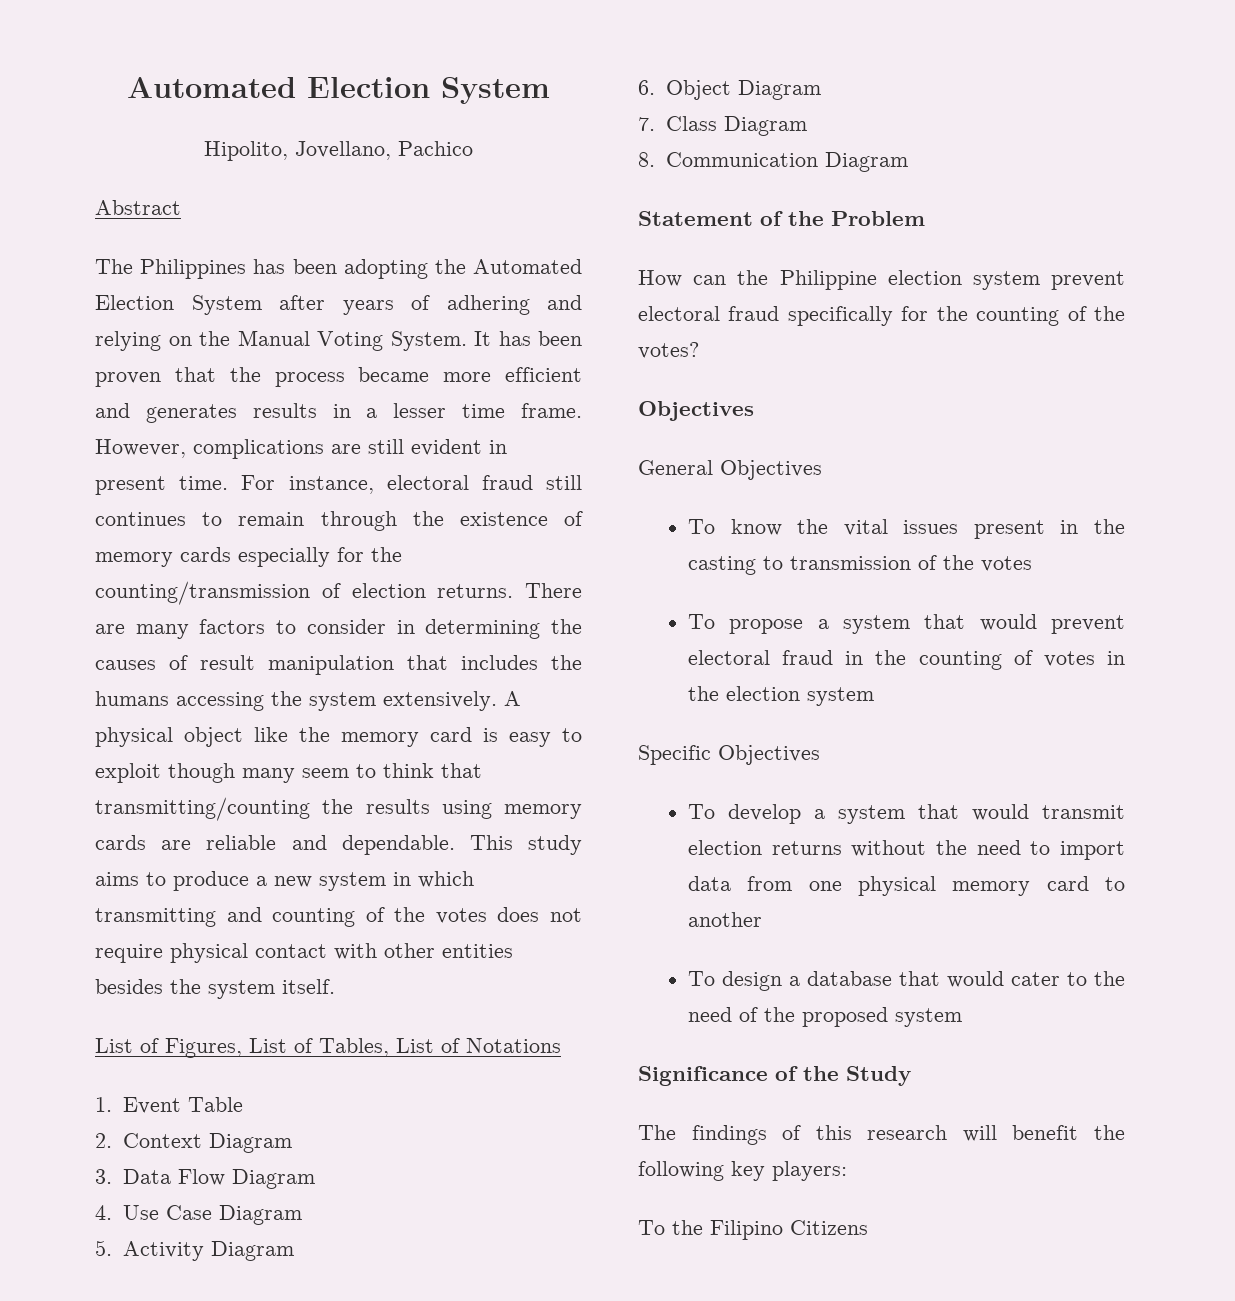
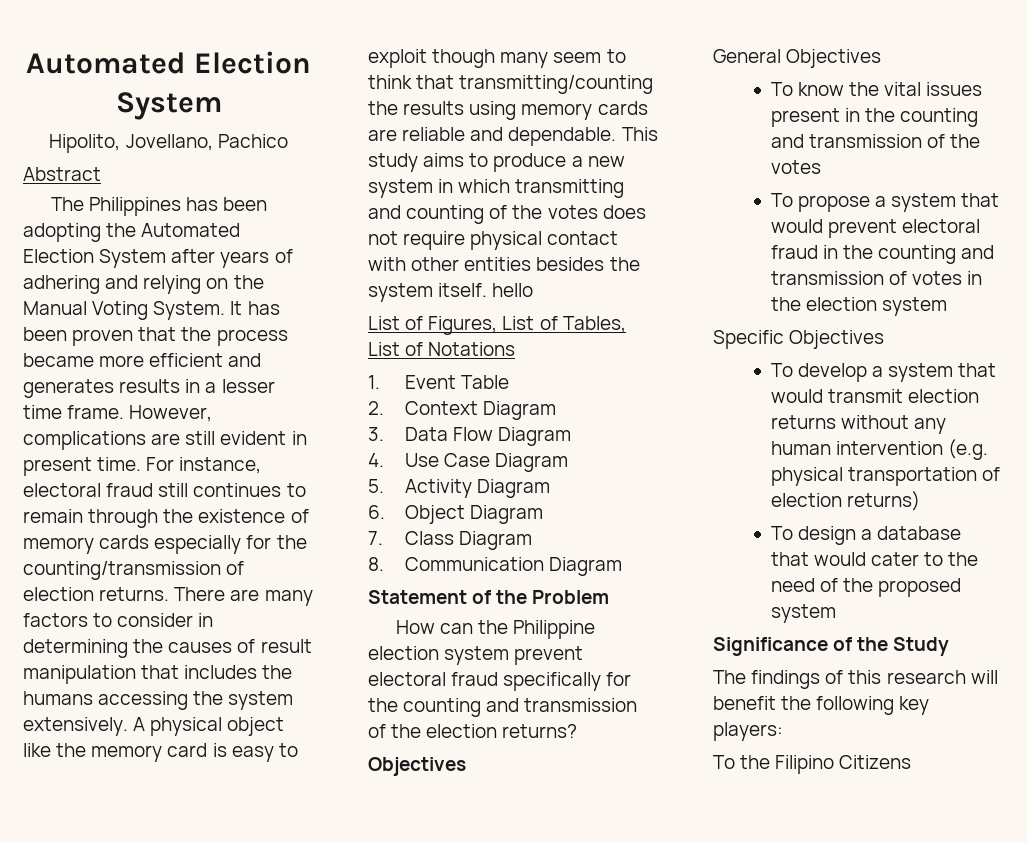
- This study aims to produce a new system in which transmitting and counting of the votes does not require physical contact with other entities besides the system itself.
+ This study aims to produce a new system in which transmitting and counting of the votes does not require physical contact with other entities besides the system itself. hello
- How can the Philippine election system prevent electoral fraud specifically for the counting of the votes?
+ How can the Philippine election system prevent electoral fraud specifically for the counting and transmission of the election returns?
- To know the vital issues present in the casting to transmission of the votes
+ To know the vital issues present in the counting and transmission of the votes
- To propose a system that would prevent electoral fraud in the counting of votes in the election system
+ To propose a system that would prevent electoral fraud in the counting and transmission of votes in the election system
- To develop a system that would transmit election returns without the need to import data from one physical memory card to another
+ To develop a system that would transmit election returns without any human intervention (e.g. physical transportation of election returns)

